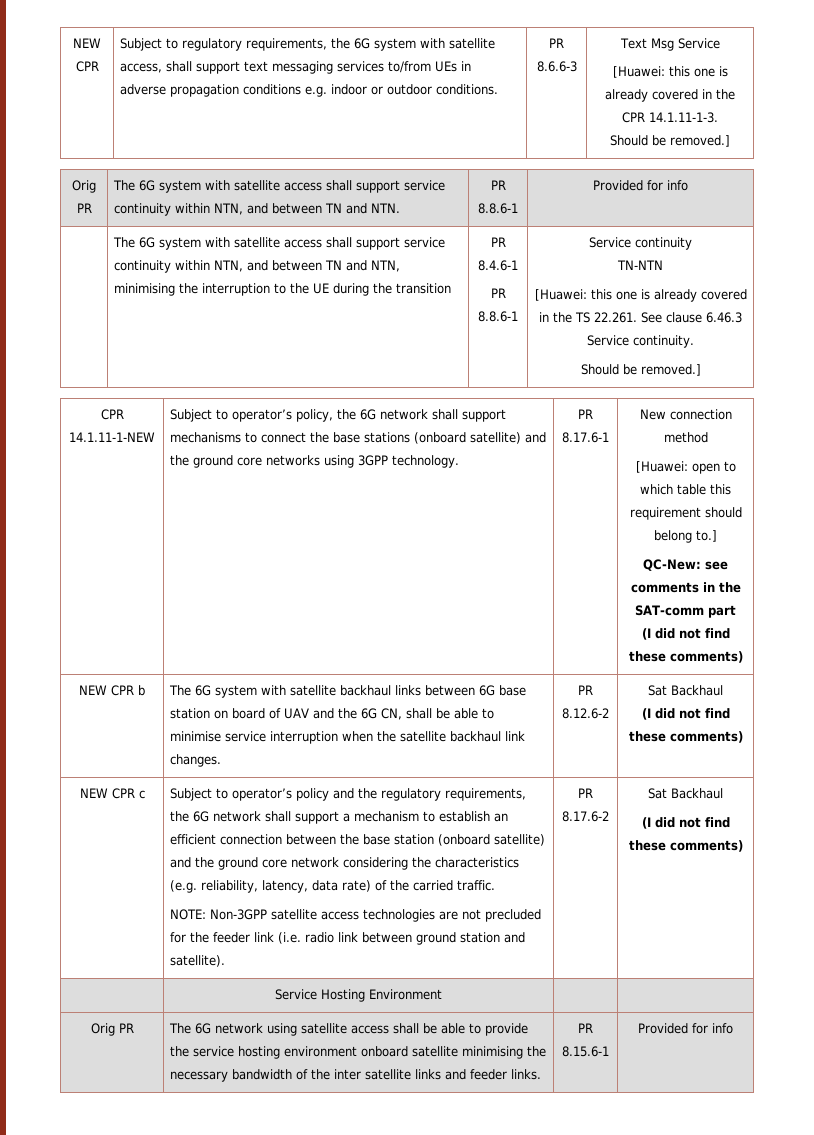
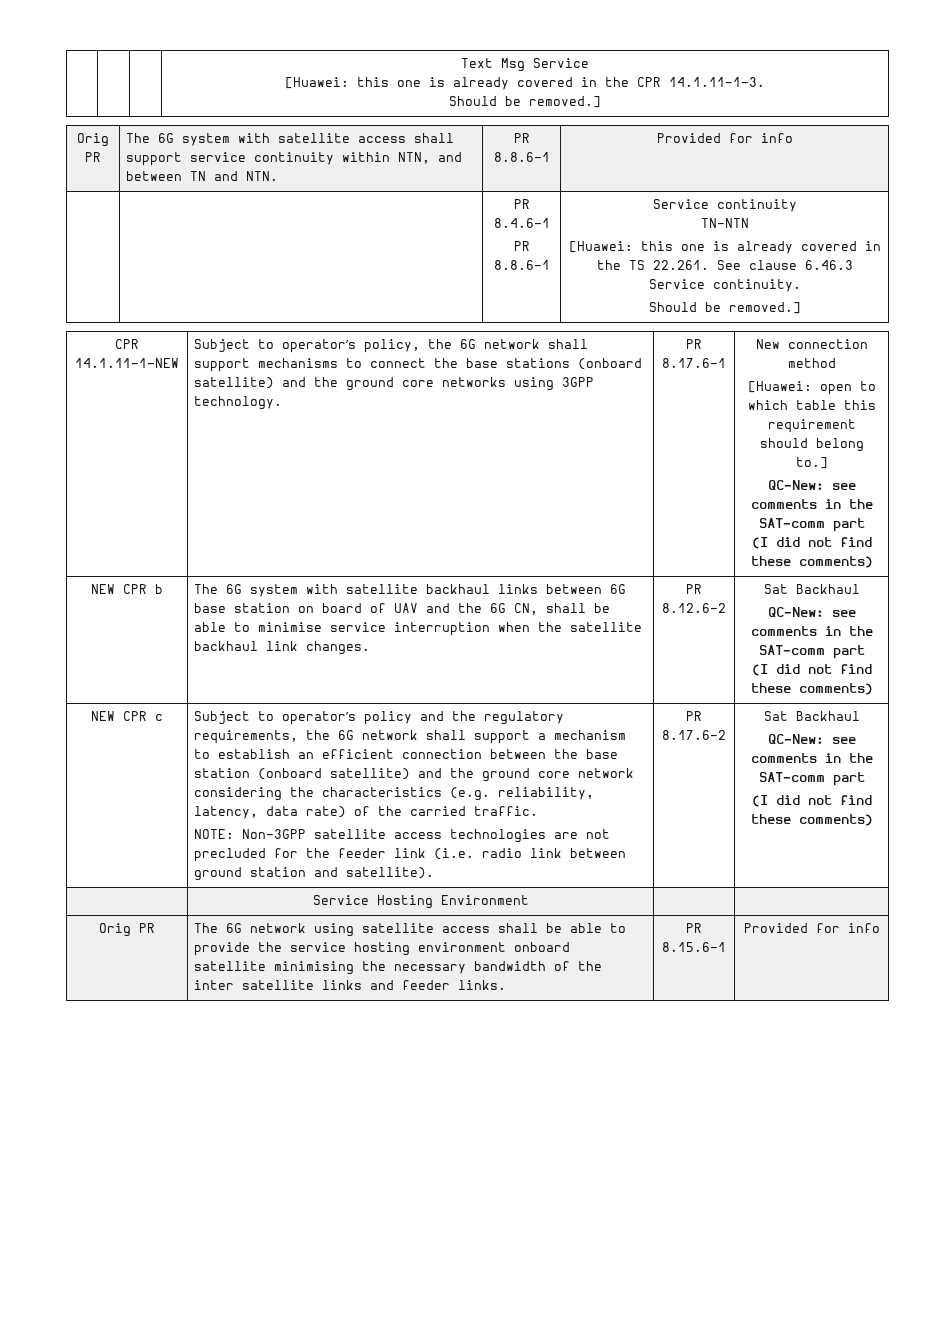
- NEW CPR | Subject to regulatory requirements, the 6G system with satellite access, shall support text messaging services to/from UEs in adverse propagation conditions e.g. indoor or outdoor conditions. | PR 8.6.6-3
- The 6G system with satellite access shall support service continuity within NTN, and between TN and NTN, minimising the interruption to the UE during the transition
  PR 8.12.6-2 | Sat Backhaul
+ QC-New: see comments in the SAT-comm part
  PR 8.17.6-2 | Sat Backhaul
+ QC-New: see comments in the SAT-comm part

